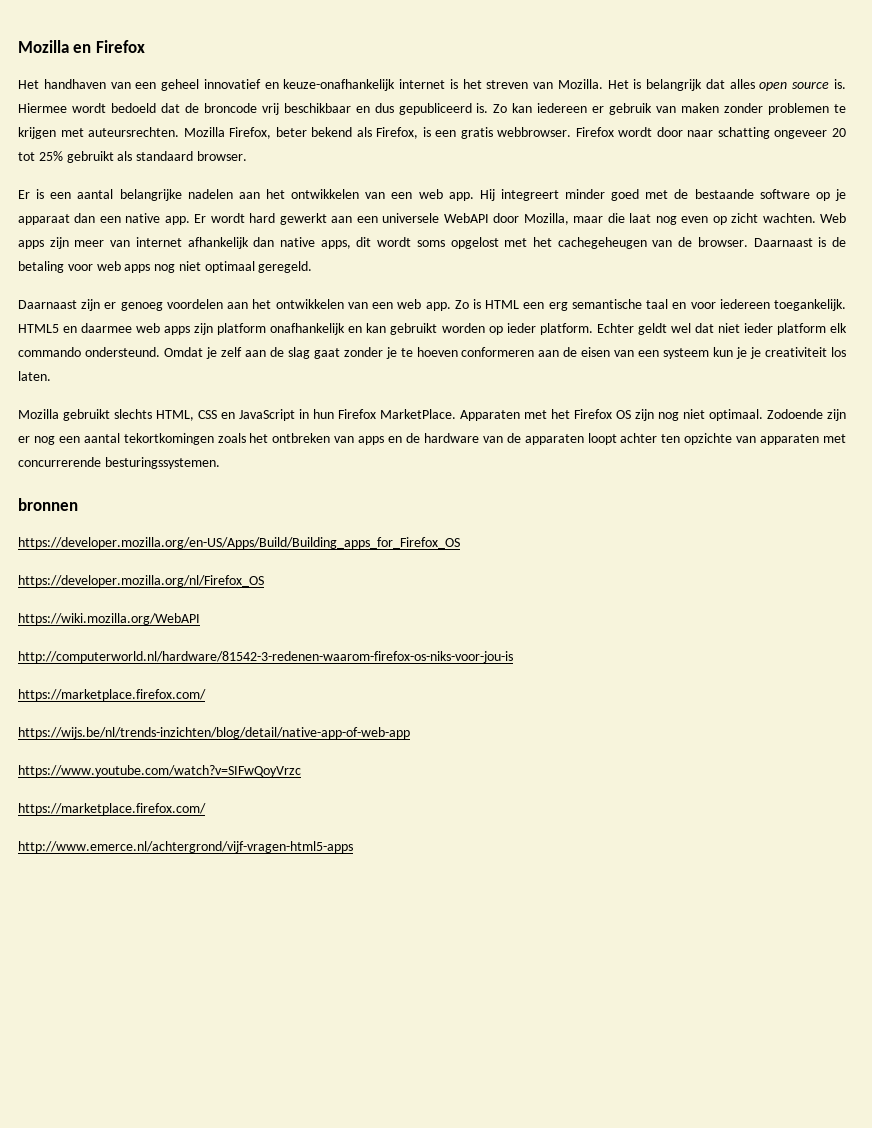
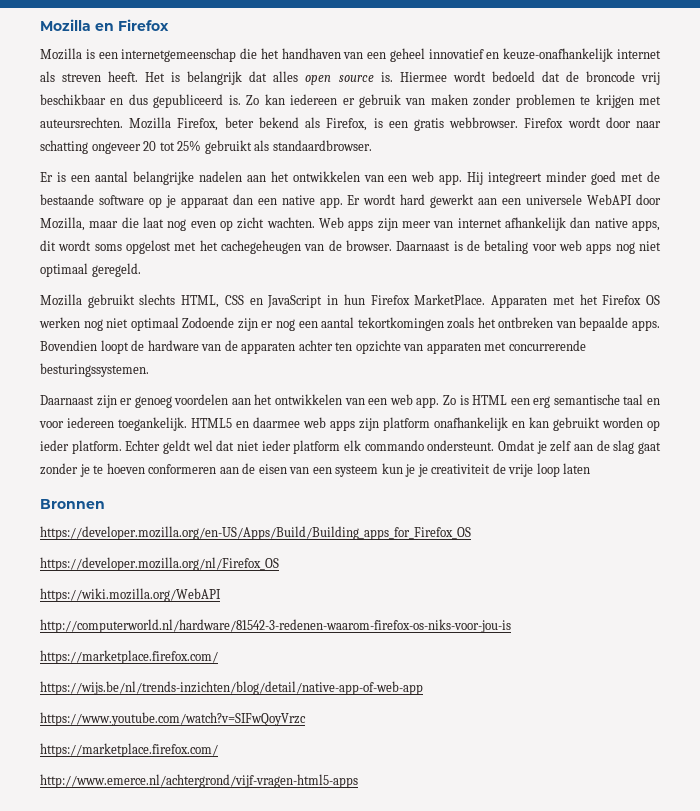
- Het handhaven van een geheel innovatief en keuze-onafhankelijk internet is het streven van Mozilla.
+ Mozilla is een internetgemeenschap die het handhaven van een geheel innovatief en keuze-onafhankelijk internet als streven heeft.
- Firefox wordt door naar schatting ongeveer 20 tot 25% gebruikt als standaard browser.
+ Firefox wordt door naar schatting ongeveer 20 tot 25% gebruikt als standaardbrowser.
+ Mozilla gebruikt slechts HTML, CSS en JavaScript in hun Firefox MarketPlace. Apparaten met het Firefox OS werken nog niet optimaal Zodoende zijn er nog een aantal tekortkomingen zoals het ontbreken van bepaalde apps. Bovendien loopt de hardware van de apparaten achter ten opzichte van apparaten met concurrerende besturingssystemen.
- Echter geldt wel dat niet ieder platform elk commando ondersteund.
+ Echter geldt wel dat niet ieder platform elk commando ondersteunt.
- Omdat je zelf aan de slag gaat zonder je te hoeven conformeren aan de eisen van een systeem kun je je creativiteit los laten.
- Mozilla gebruikt slechts HTML, CSS en JavaScript in hun Firefox MarketPlace. Apparaten met het Firefox OS zijn nog niet optimaal. Zodoende zijn er nog een aantal tekortkomingen zoals het ontbreken van apps en de hardware van de apparaten loopt achter ten opzichte van apparaten met concurrerende besturingssystemen.
- bronnen
+ Omdat je zelf aan de slag gaat zonder je te hoeven conformeren aan de eisen van een systeem kun je je creativiteit de vrije loop laten
+ Bronnen

